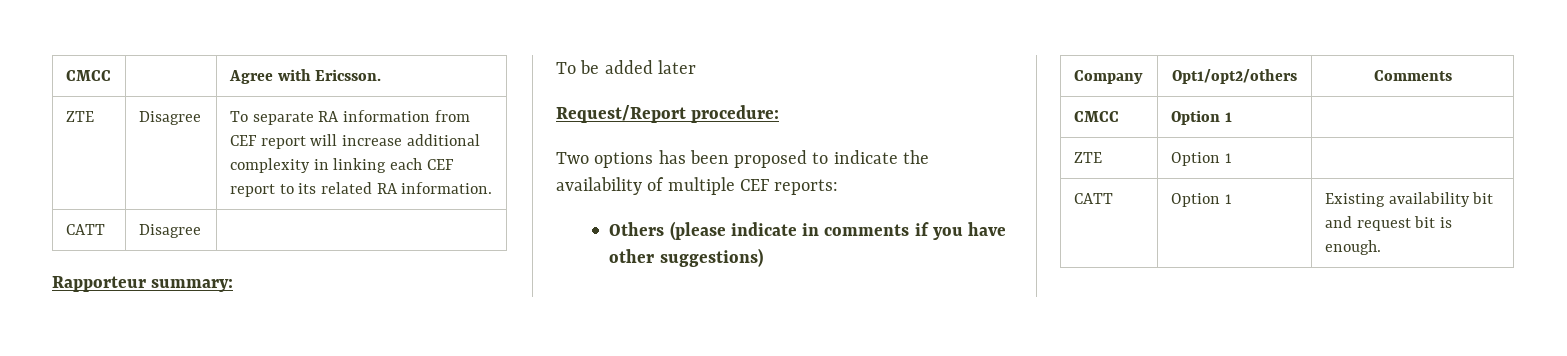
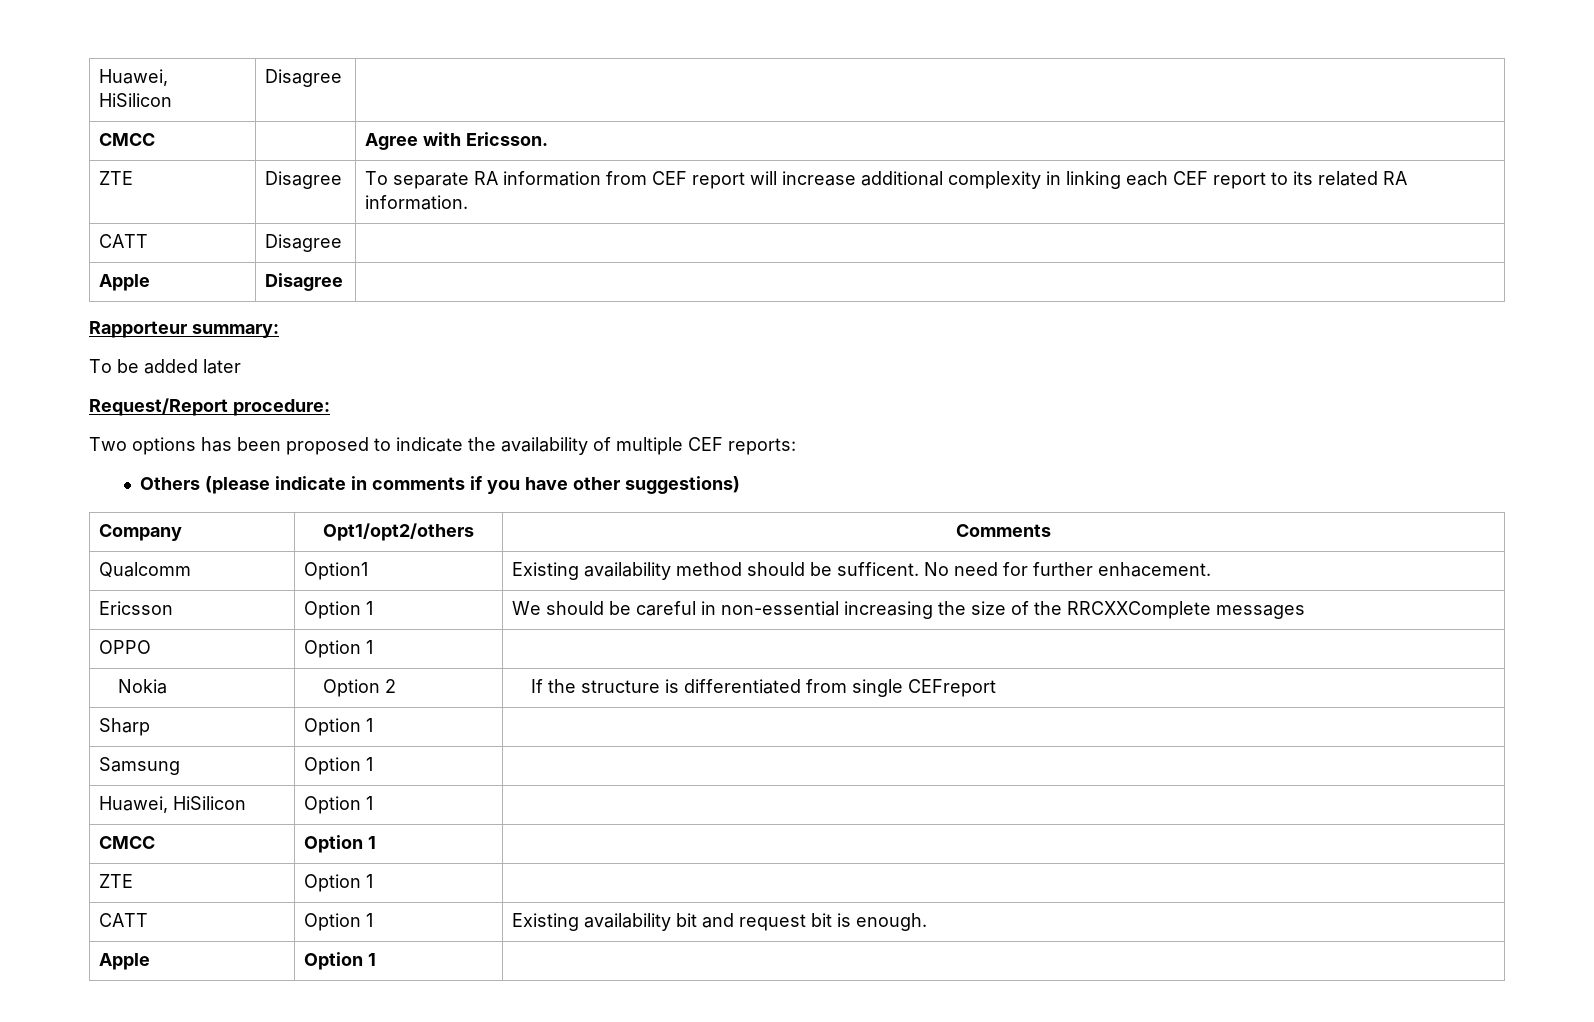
+ Huawei, HiSilicon | Disagree |
+ Apple | Disagree |
+ Qualcomm | Option1 | Existing availability method should be sufficent. No need for further enhacement.
+ Ericsson | Option 1 | We should be careful in non-essential increasing the size of the RRCXXComplete messages
+ OPPO | Option 1 |
+ Nokia | Option 2 | If the structure is differentiated from single CEFreport
+ Sharp | Option 1 |
+ Samsung | Option 1 |
+ Huawei, HiSilicon | Option 1 |
+ Apple | Option 1 |

